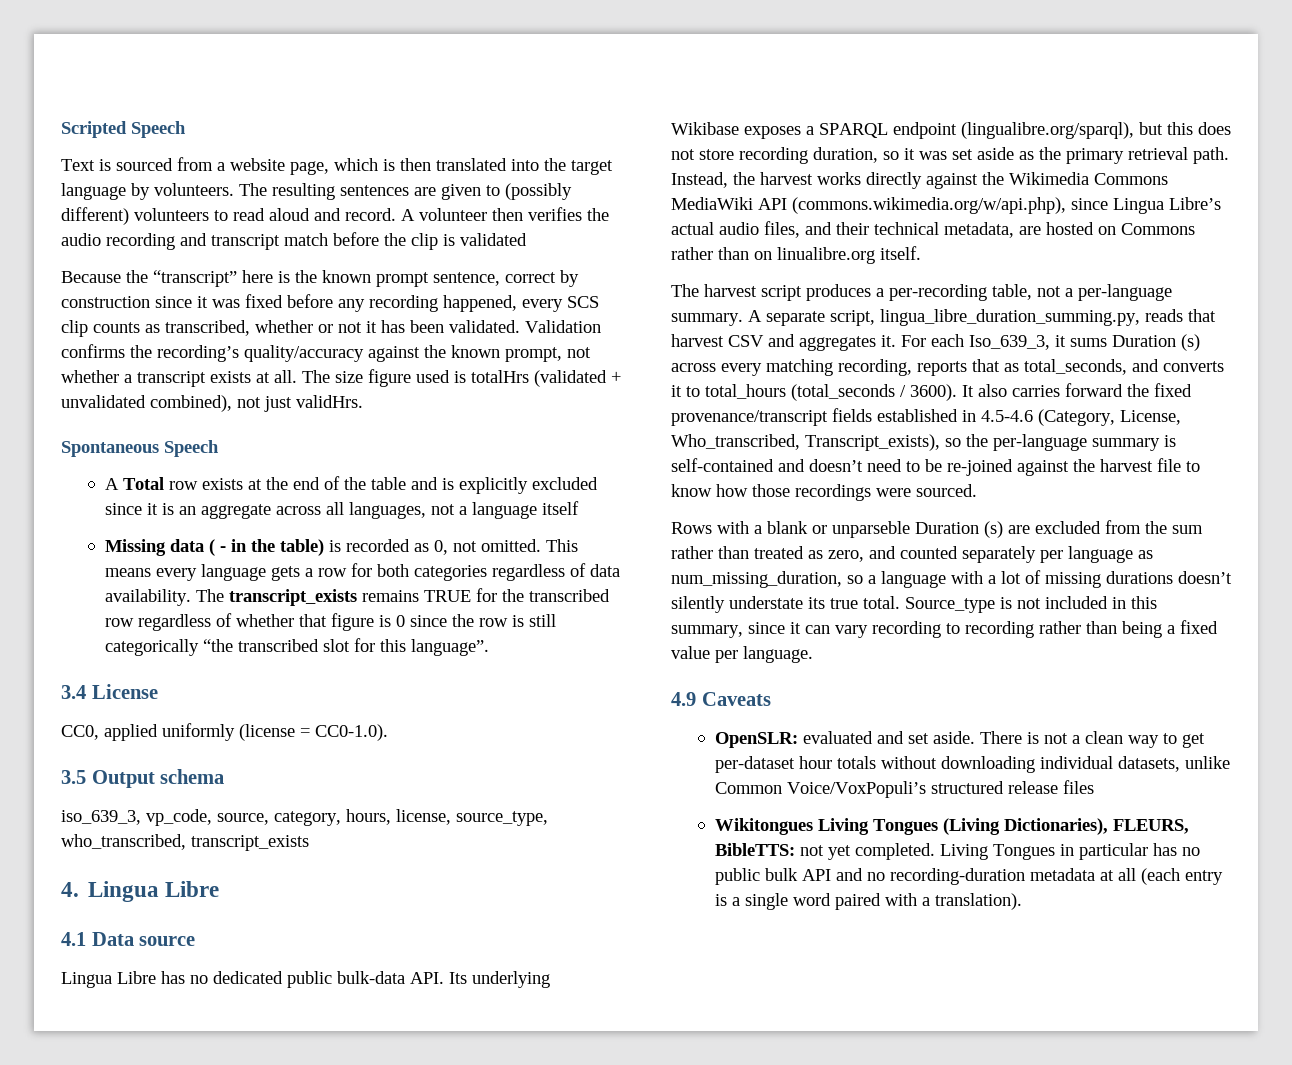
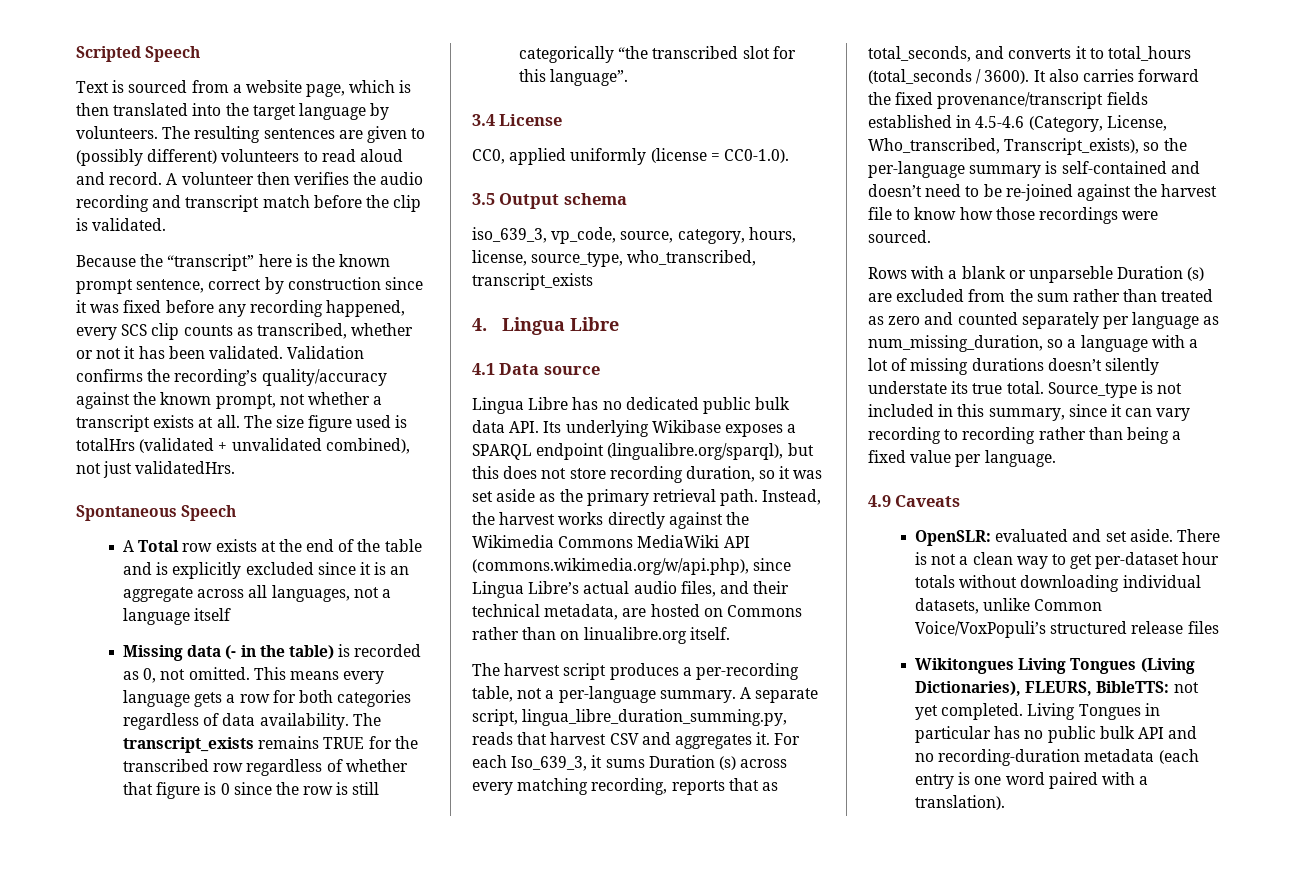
- A volunteer then verifies the audio recording and transcript match before the clip is validated
+ A volunteer then verifies the audio recording and transcript match before the clip is validated.
- The size figure used is totalHrs (validated + unvalidated combined), not just validHrs.
+ The size figure used is totalHrs (validated + unvalidated combined), not just validatedHrs.
- Missing data ( - in the table) is recorded as 0, not omitted.
+ Missing data (- in the table) is recorded as 0, not omitted.
- Lingua Libre has no dedicated public bulk-data API. Its underlying Wikibase exposes a SPARQL endpoint (lingualibre.org/sparql), but this does not store recording duration, so it was set aside as the primary retrieval path.
+ Lingua Libre has no dedicated public bulk data API. Its underlying Wikibase exposes a SPARQL endpoint (lingualibre.org/sparql), but this does not store recording duration, so it was set aside as the primary retrieval path.
- Rows with a blank or unparseble Duration (s) are excluded from the sum rather than treated as zero, and counted separately per language as num_missing_duration, so a language with a lot of missing durations doesn’t silently understate its true total.
+ Rows with a blank or unparseble Duration (s) are excluded from the sum rather than treated as zero and counted separately per language as num_missing_duration, so a language with a lot of missing durations doesn’t silently understate its true total.
- Living Tongues in particular has no public bulk API and no recording-duration metadata at all (each entry is a single word paired with a translation).
+ Living Tongues in particular has no public bulk API and no recording-duration metadata (each entry is one word paired with a translation).

